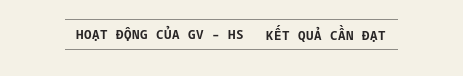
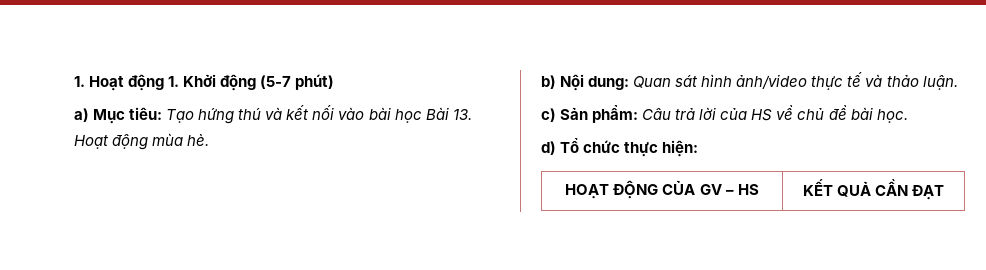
+ 1. Hoạt động 1. Khởi động (5-7 phút)
+ a) Mục tiêu: Tạo hứng thú và kết nối vào bài học Bài 13. Hoạt động mùa hè.
+ b) Nội dung: Quan sát hình ảnh/video thực tế và thảo luận.
+ c) Sản phẩm: Câu trả lời của HS về chủ đề bài học.
+ d) Tổ chức thực hiện:

